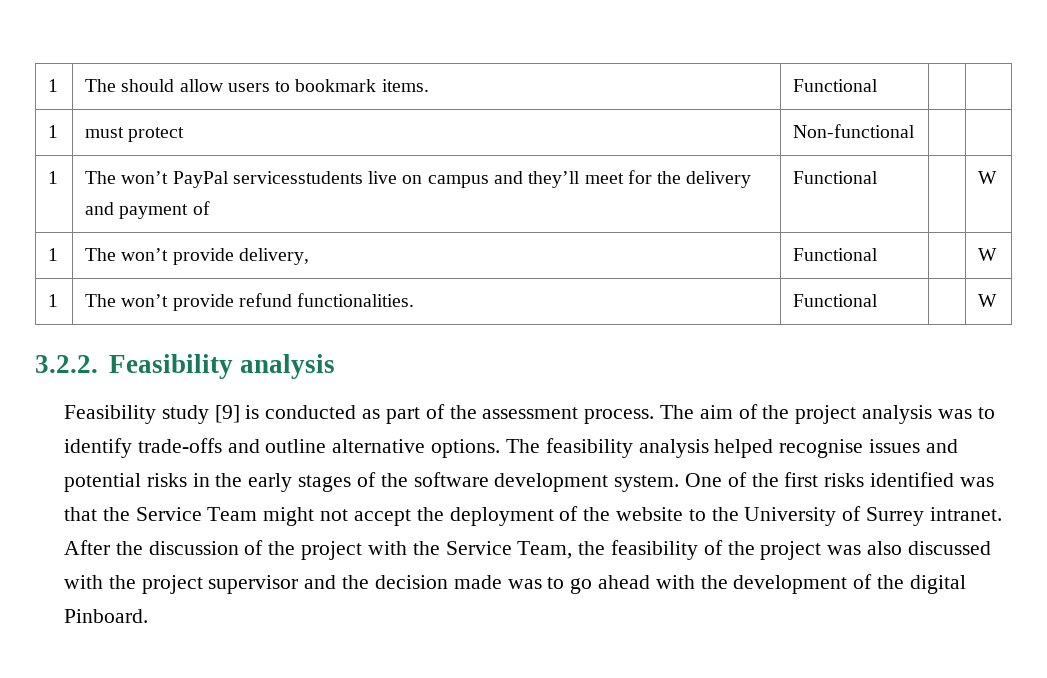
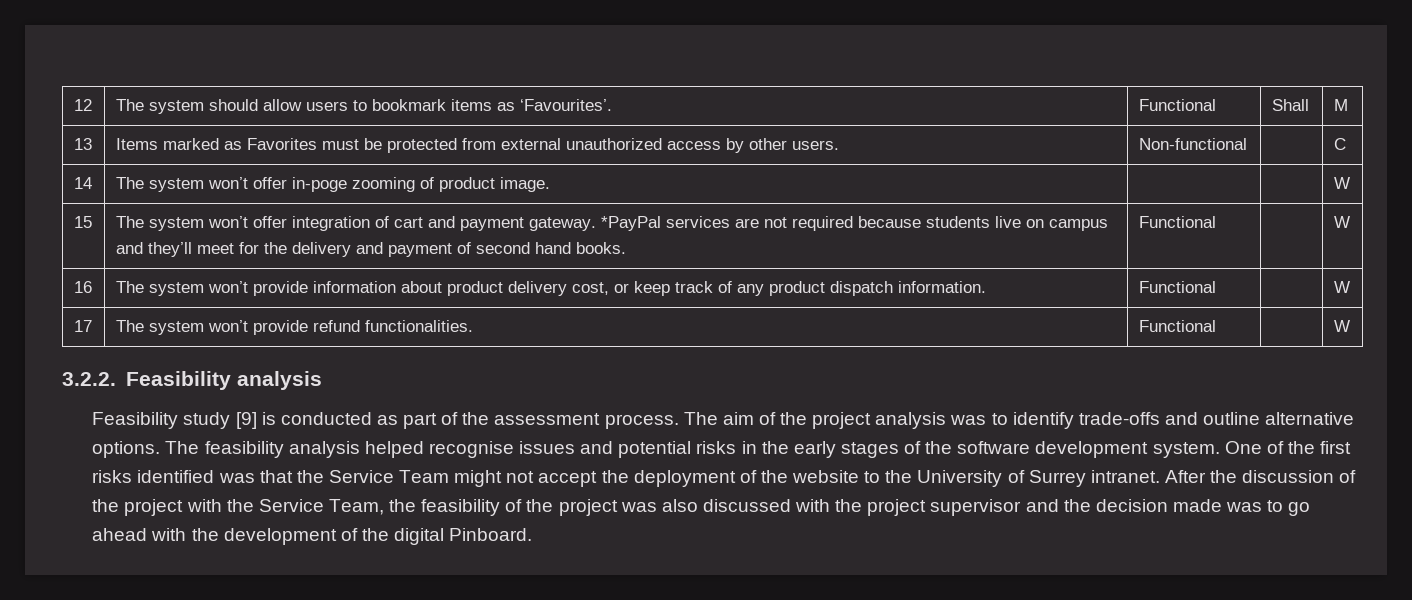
- 1 | The should allow users to bookmark items. | Functional | |
- 1 | must protect | Non-functional | |
- 1 | The won’t PayPal servicesstudents live on campus and they’ll meet for the delivery and payment of | Functional | | W
- 1 | The won’t provide delivery, | Functional | | W
- 1 | The won’t provide refund functionalities. | Functional | | W
+ 12 | The system should allow users to bookmark items as ‘Favourites’. | Functional | Shall | M
+ 13 | Items marked as Favorites must be protected from external unauthorized access by other users. | Non-functional | | C
+ 14 | The system won’t offer in-poge zooming of product image. | | | W
+ 15 | The system won’t offer integration of cart and payment gateway. *PayPal services are not required because students live on campus and they’ll meet for the delivery and payment of second hand books. | Functional | | W
+ 16 | The system won’t provide information about product delivery cost, or keep track of any product dispatch information. | Functional | | W
+ 17 | The system won’t provide refund functionalities. | Functional | | W

